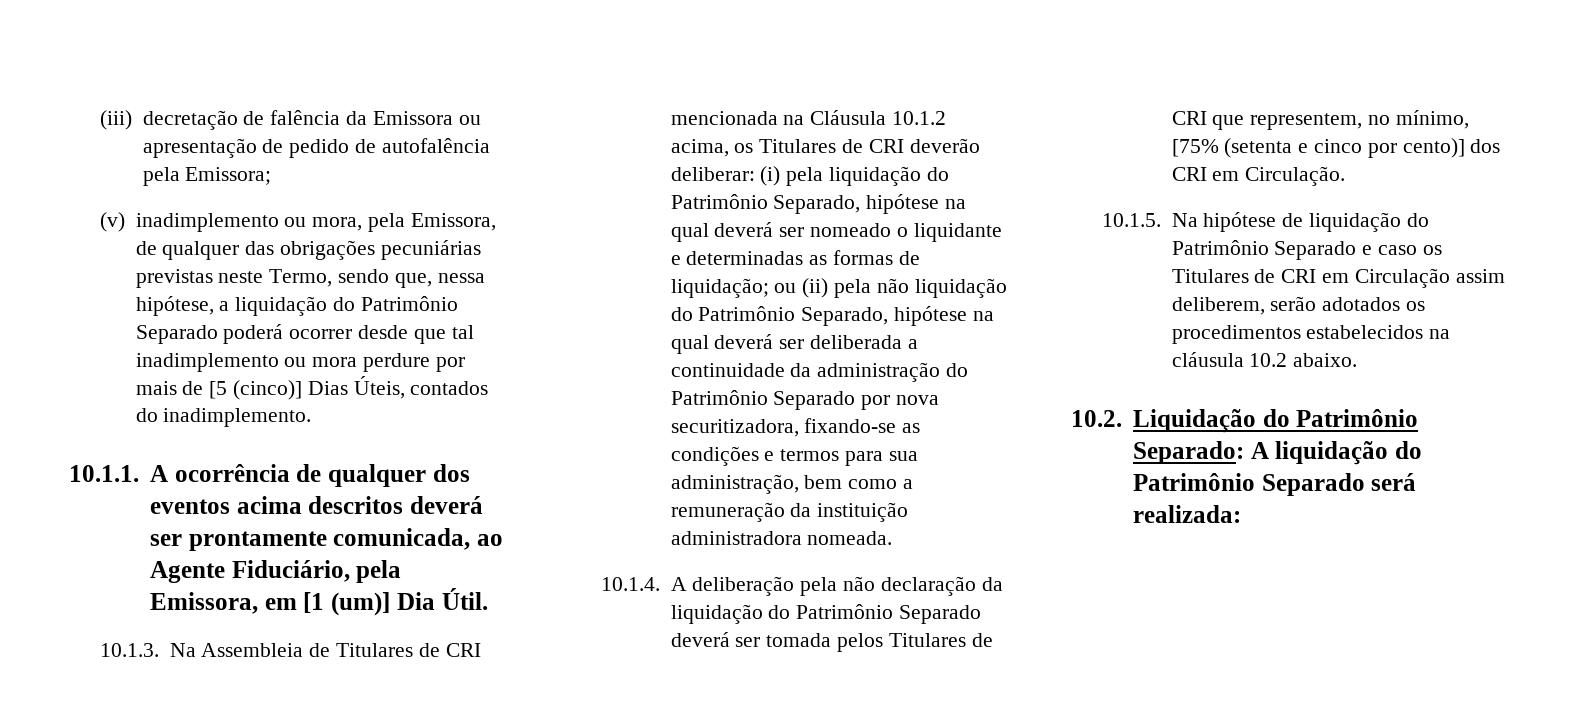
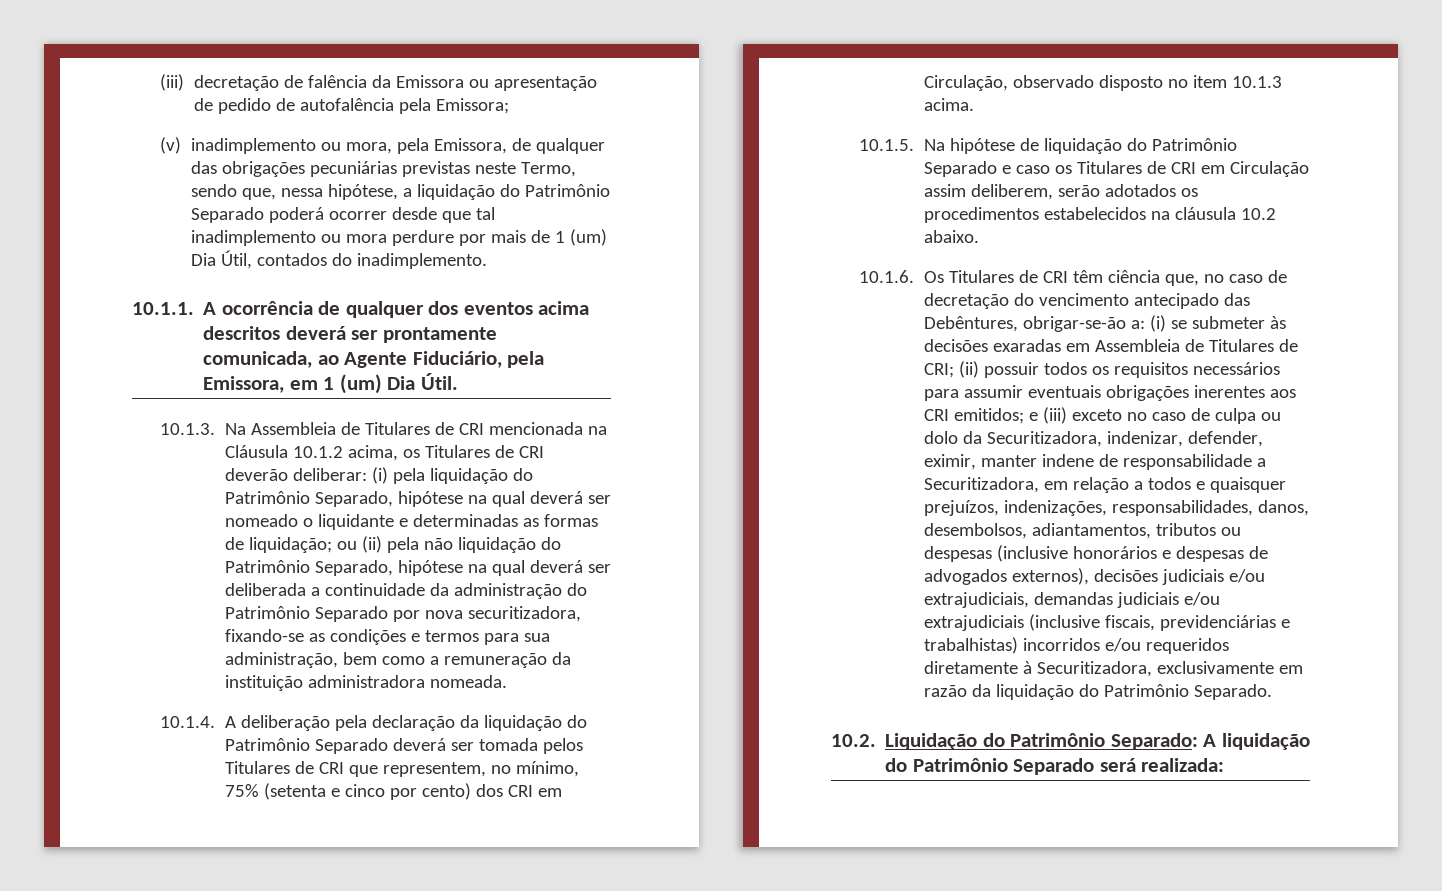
- (v) inadimplemento ou mora, pela Emissora, de qualquer das obrigações pecuniárias previstas neste Termo, sendo que, nessa hipótese, a liquidação do Patrimônio Separado poderá ocorrer desde que tal inadimplemento ou mora perdure por mais de [5 (cinco)] Dias Úteis, contados do inadimplemento.
+ (v) inadimplemento ou mora, pela Emissora, de qualquer das obrigações pecuniárias previstas neste Termo, sendo que, nessa hipótese, a liquidação do Patrimônio Separado poderá ocorrer desde que tal inadimplemento ou mora perdure por mais de 1 (um) Dia Útil, contados do inadimplemento.
- 10.1.1. A ocorrência de qualquer dos eventos acima descritos deverá ser prontamente comunicada, ao Agente Fiduciário, pela Emissora, em [1 (um)] Dia Útil.
+ 10.1.1. A ocorrência de qualquer dos eventos acima descritos deverá ser prontamente comunicada, ao Agente Fiduciário, pela Emissora, em 1 (um) Dia Útil.
- 10.1.4. A deliberação pela não declaração da liquidação do Patrimônio Separado deverá ser tomada pelos Titulares de CRI que representem, no mínimo, [75% (setenta e cinco por cento)] dos CRI em Circulação.
+ 10.1.4. A deliberação pela declaração da liquidação do Patrimônio Separado deverá ser tomada pelos Titulares de CRI que representem, no mínimo, 75% (setenta e cinco por cento) dos CRI em Circulação, observado disposto no item 10.1.3 acima.
+ 10.1.6. Os Titulares de CRI têm ciência que, no caso de decretação do vencimento antecipado das Debêntures, obrigar-se-ão a: (i) se submeter às decisões exaradas em Assembleia de Titulares de CRI; (ii) possuir todos os requisitos necessários para assumir eventuais obrigações inerentes aos CRI emitidos; e (iii) exceto no caso de culpa ou dolo da Securitizadora, indenizar, defender, eximir, manter indene de responsabilidade a Securitizadora, em relação a todos e quaisquer prejuízos, indenizações, responsabilidades, danos, desembolsos, adiantamentos, tributos ou despesas (inclusive honorários e despesas de advogados externos), decisões judiciais e/ou extrajudiciais, demandas judiciais e/ou extrajudiciais (inclusive fiscais, previdenciárias e trabalhistas) incorridos e/ou requeridos diretamente à Securitizadora, exclusivamente em razão da liquidação do Patrimônio Separado.

